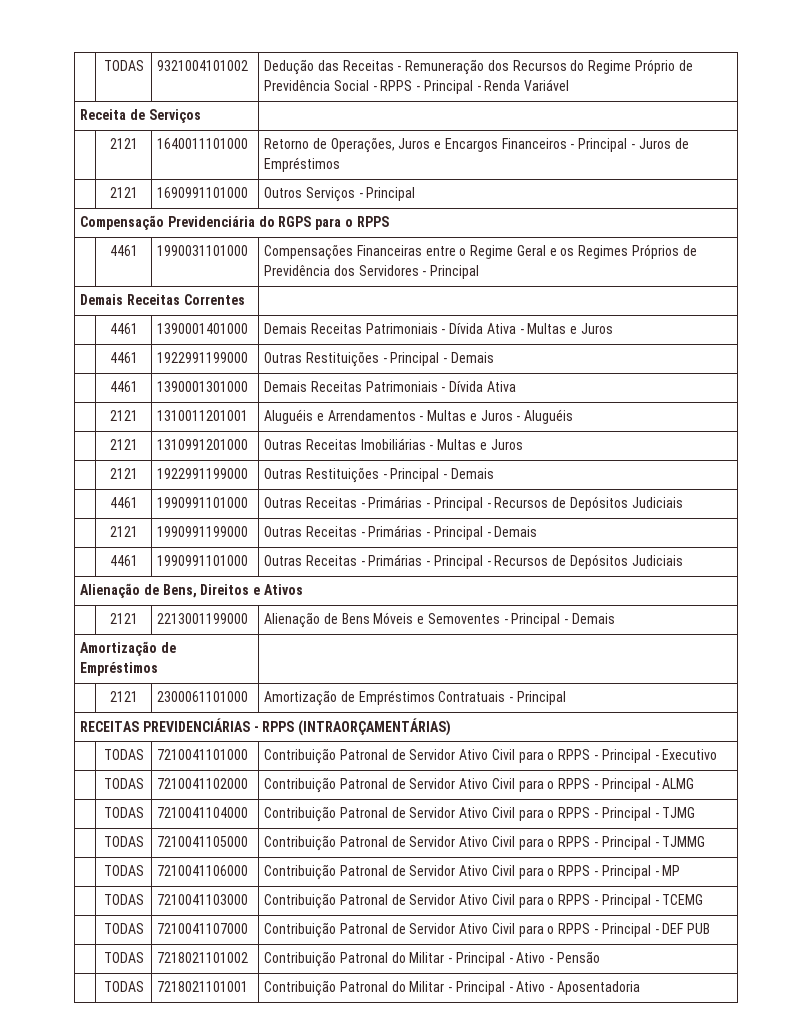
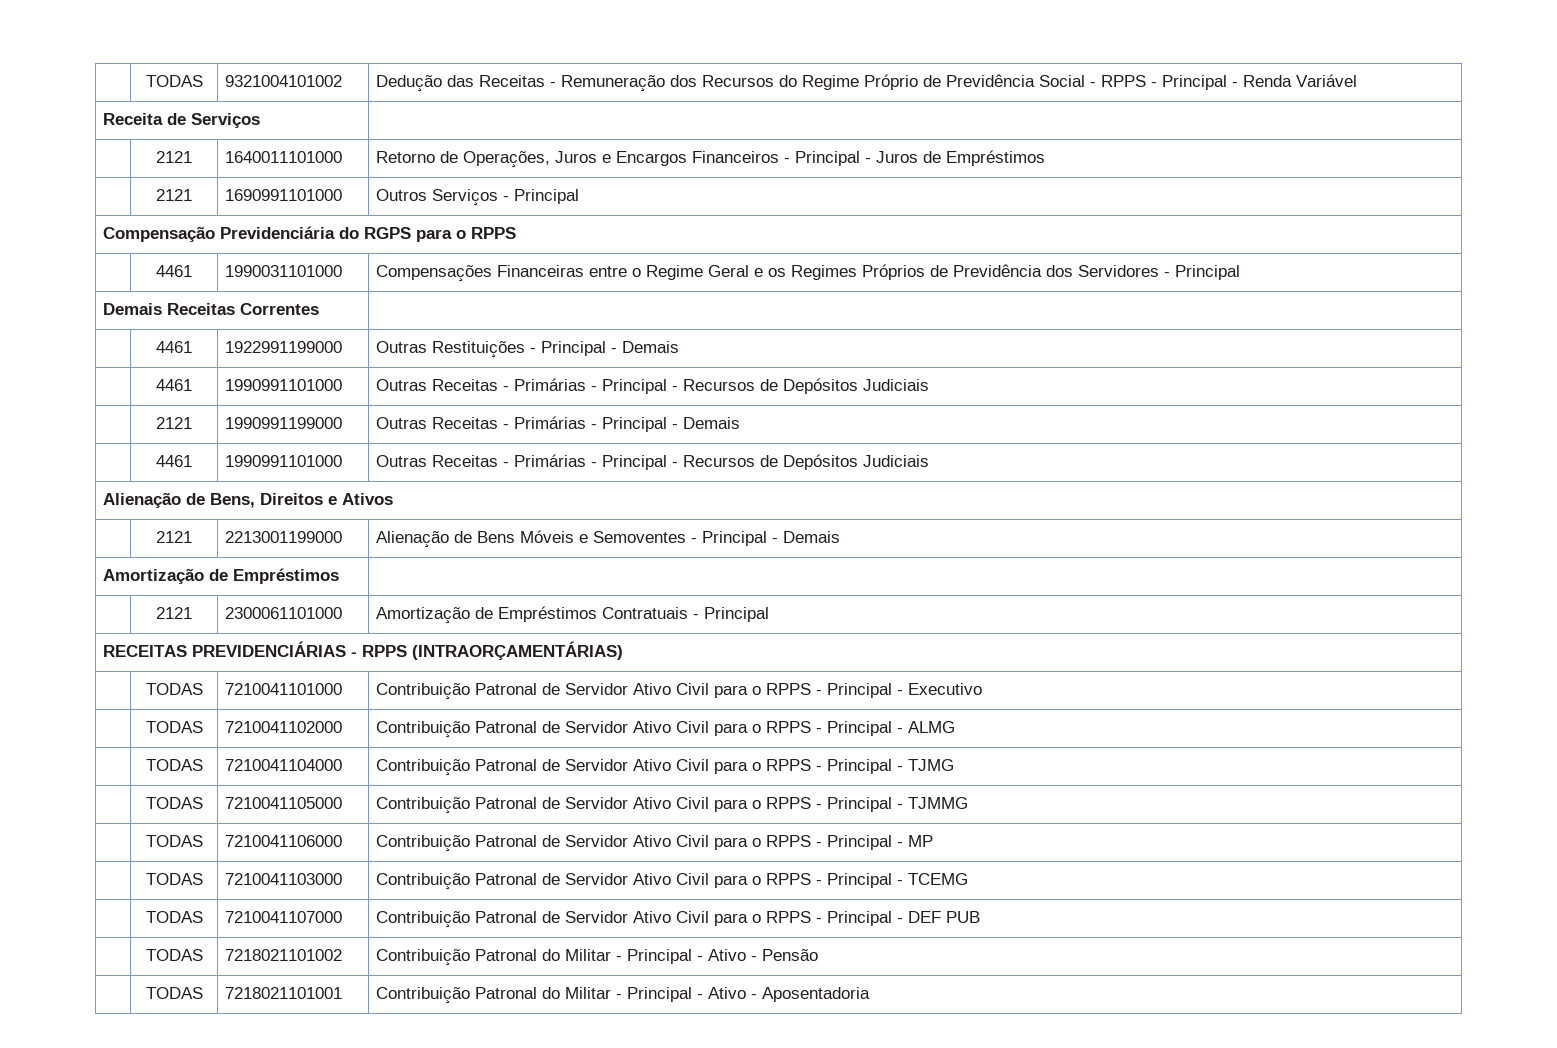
- | 4461 | 1390001401000 | Demais Receitas Patrimoniais - Dívida Ativa - Multas e Juros
  | 4461 | 1922991199000 | Outras Restituições - Principal - Demais
- | 4461 | 1390001301000 | Demais Receitas Patrimoniais - Dívida Ativa
- | 2121 | 1310011201001 | Aluguéis e Arrendamentos - Multas e Juros - Aluguéis
- | 2121 | 1310991201000 | Outras Receitas Imobiliárias - Multas e Juros
- | 2121 | 1922991199000 | Outras Restituições - Principal - Demais

